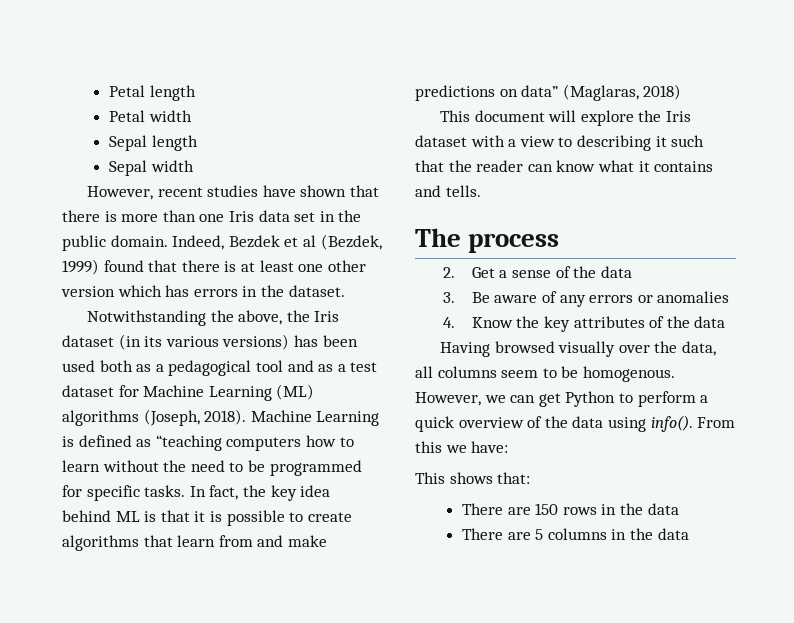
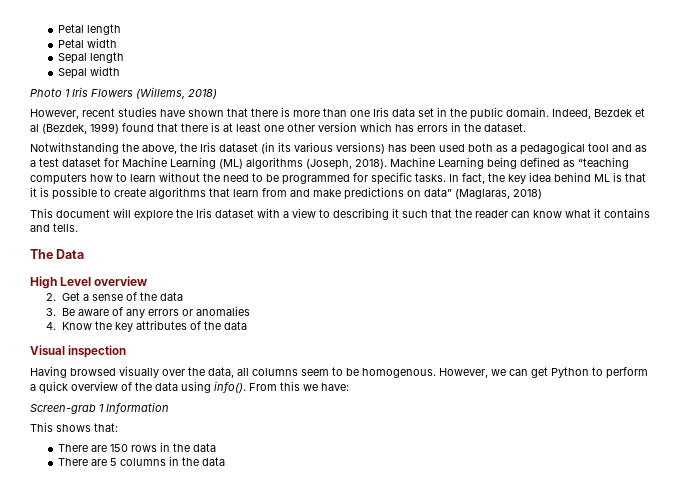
+ Photo 1 Iris Flowers (Willems, 2018)
- Machine Learning is defined as “teaching computers how to learn without the need to be programmed for specific tasks.
+ Machine Learning being defined as “teaching computers how to learn without the need to be programmed for specific tasks.
- The process
+ The Data
+ High Level overview
+ Visual inspection
+ Screen-grab 1 Information

